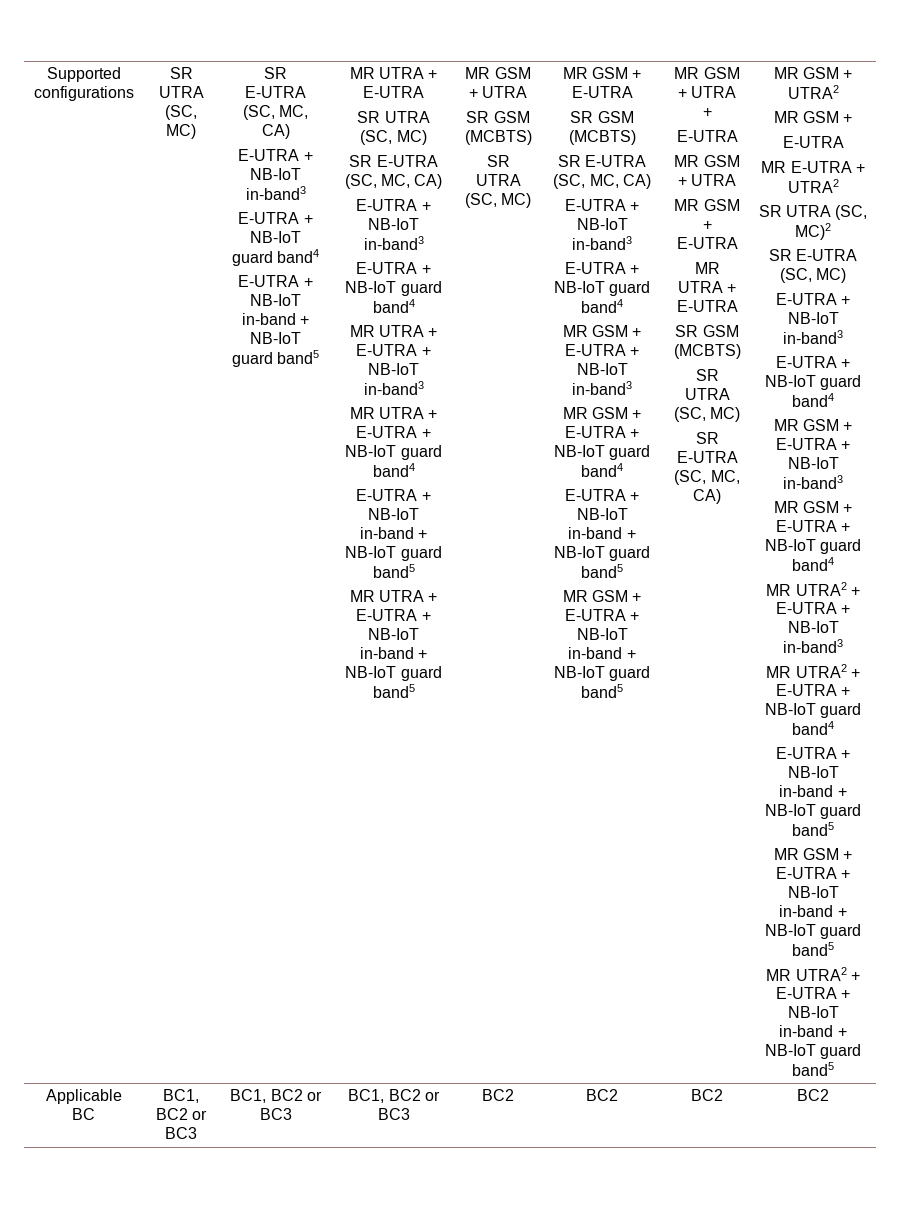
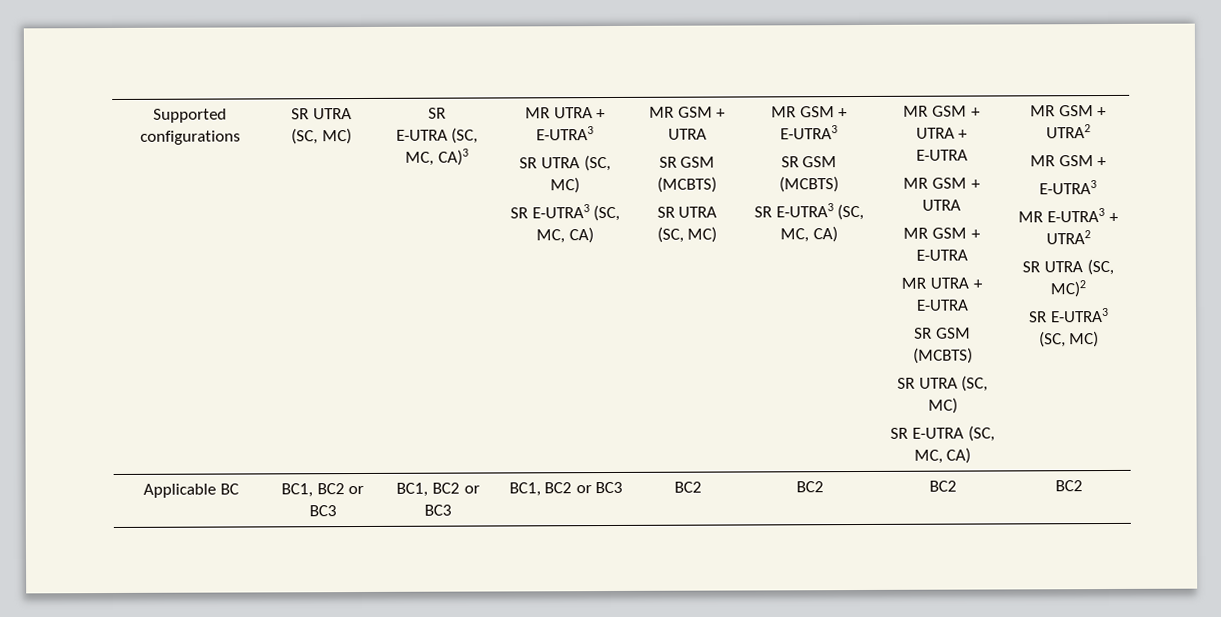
  SR UTRA (SC, MC) | SR
- E-UTRA (SC, MC, CA)
- E-UTRA + NB-IoT in-band3
- E-UTRA + NB-IoT guard band4
- E-UTRA + NB-IoT in-band + NB-IoT guard band5 | MR UTRA + E-UTRA
+ E-UTRA (SC, MC, CA)3 | MR UTRA + E-UTRA3
  SR UTRA (SC, MC)
- SR E-UTRA (SC, MC, CA)
- E-UTRA + NB-IoT in-band3
- E-UTRA + NB-IoT guard band4
- MR UTRA + E-UTRA + NB-IoT in-band3
- MR UTRA + E-UTRA + NB-IoT guard band4
- E-UTRA + NB-IoT in-band + NB-IoT guard band5
- MR UTRA + E-UTRA + NB-IoT in-band + NB-IoT guard band5
+ SR E-UTRA3 (SC, MC, CA)
- SR UTRA (SC, MC) | MR GSM + E-UTRA
+ SR UTRA (SC, MC) | MR GSM + E-UTRA3
  SR GSM (MCBTS)
- SR E-UTRA (SC, MC, CA)
- E-UTRA + NB-IoT in-band3
- E-UTRA + NB-IoT guard band4
- MR GSM + E-UTRA + NB-IoT in-band3
- MR GSM + E-UTRA + NB-IoT guard band4
- E-UTRA + NB-IoT in-band + NB-IoT guard band5
- MR GSM + E-UTRA + NB-IoT in-band + NB-IoT guard band5
+ SR E-UTRA3 (SC, MC, CA)
  MR GSM + UTRA2
  MR GSM +
- E-UTRA
- MR E-UTRA + UTRA2
+ E-UTRA3
+ MR E-UTRA3 + UTRA2
- SR E-UTRA (SC, MC)
- E-UTRA + NB-IoT in-band3
- E-UTRA + NB-IoT guard band4
- MR GSM + E-UTRA + NB-IoT in-band3
- MR GSM + E-UTRA + NB-IoT guard band4
- MR UTRA2 + E-UTRA + NB-IoT in-band3
- MR UTRA2 + E-UTRA + NB-IoT guard band4
- E-UTRA + NB-IoT in-band + NB-IoT guard band5
- MR GSM + E-UTRA + NB-IoT in-band + NB-IoT guard band5
- MR UTRA2 + E-UTRA + NB-IoT in-band + NB-IoT guard band5
+ SR E-UTRA3 (SC, MC)

